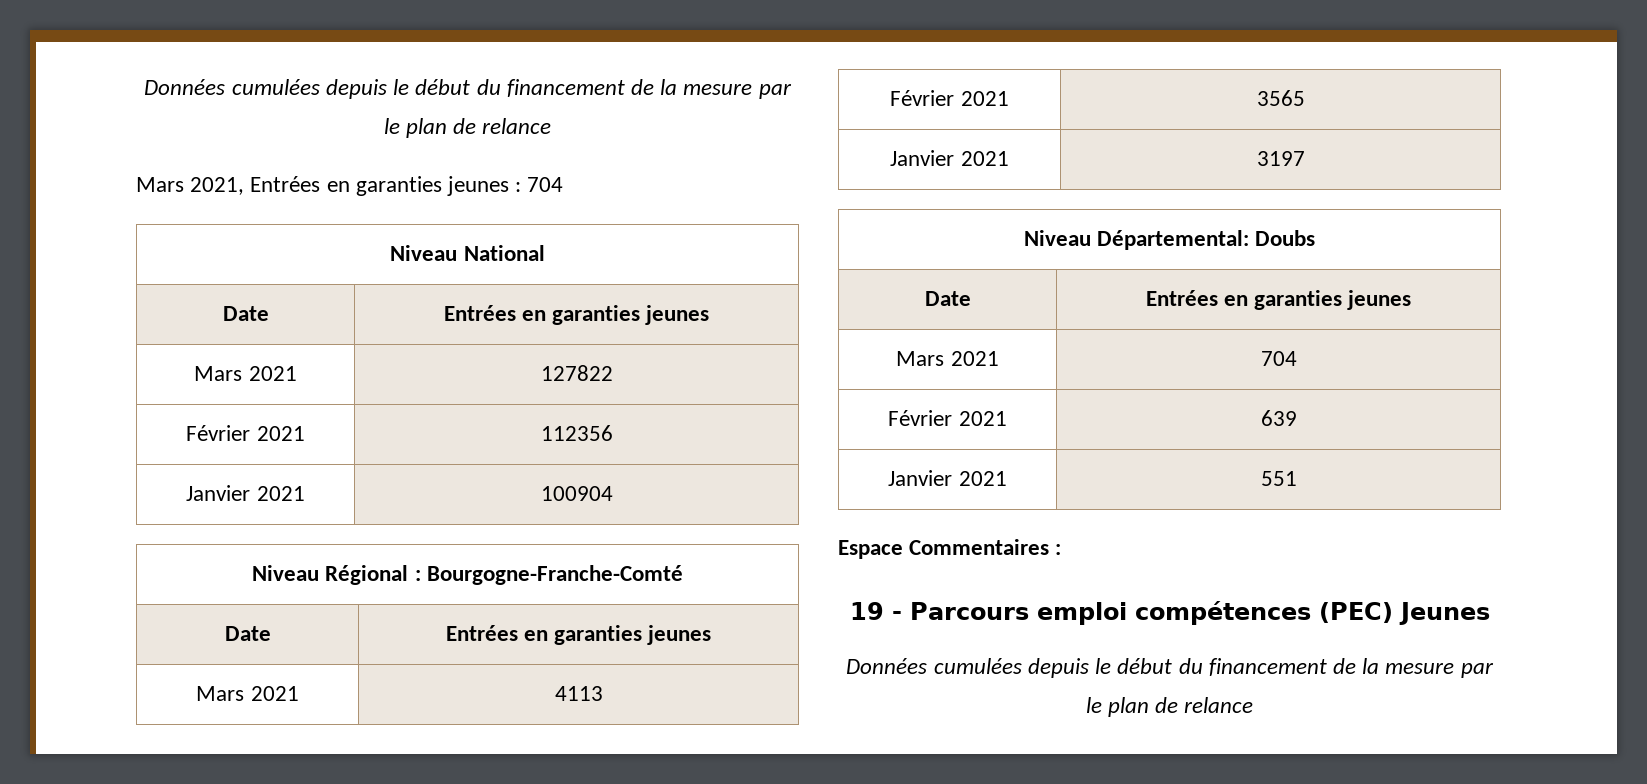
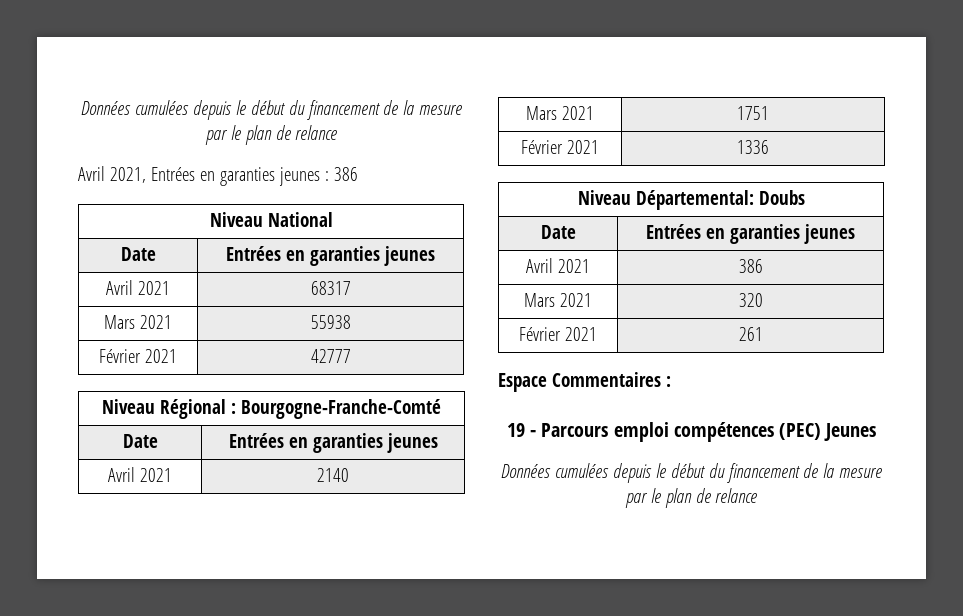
- Mars 2021, Entrées en garanties jeunes : 704
+ Avril 2021, Entrées en garanties jeunes : 386
- Mars 2021 | 127822
- Février 2021 | 112356
- Janvier 2021 | 100904
+ Avril 2021 | 68317
+ Mars 2021 | 55938
+ Février 2021 | 42777
- Mars 2021 | 4113
- Février 2021 | 3565
- Janvier 2021 | 3197
+ Avril 2021 | 2140
+ Mars 2021 | 1751
+ Février 2021 | 1336
- Mars 2021 | 704
- Février 2021 | 639
- Janvier 2021 | 551
+ Avril 2021 | 386
+ Mars 2021 | 320
+ Février 2021 | 261

